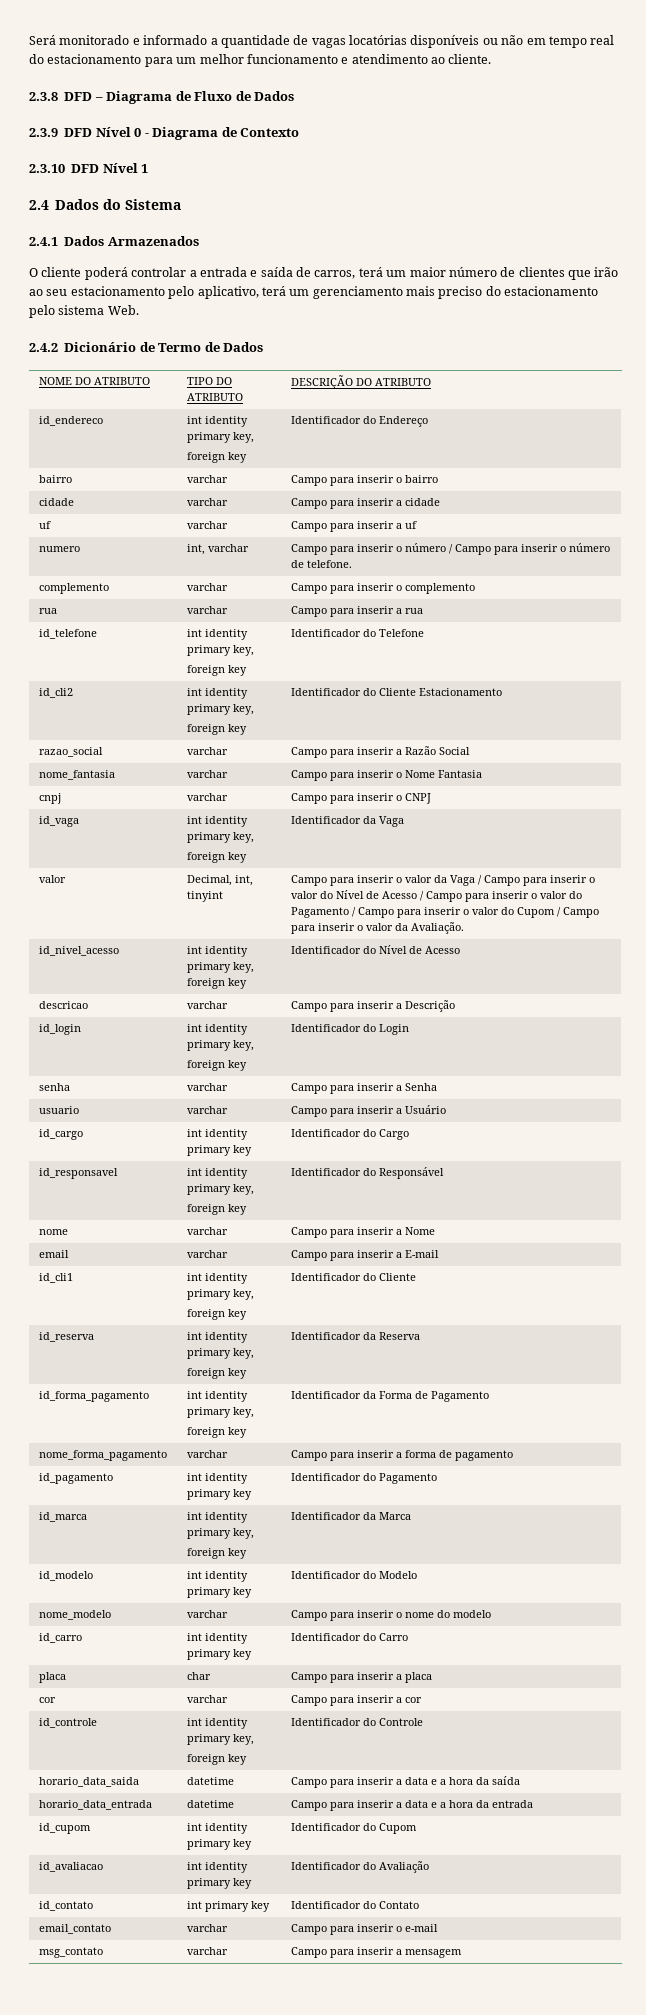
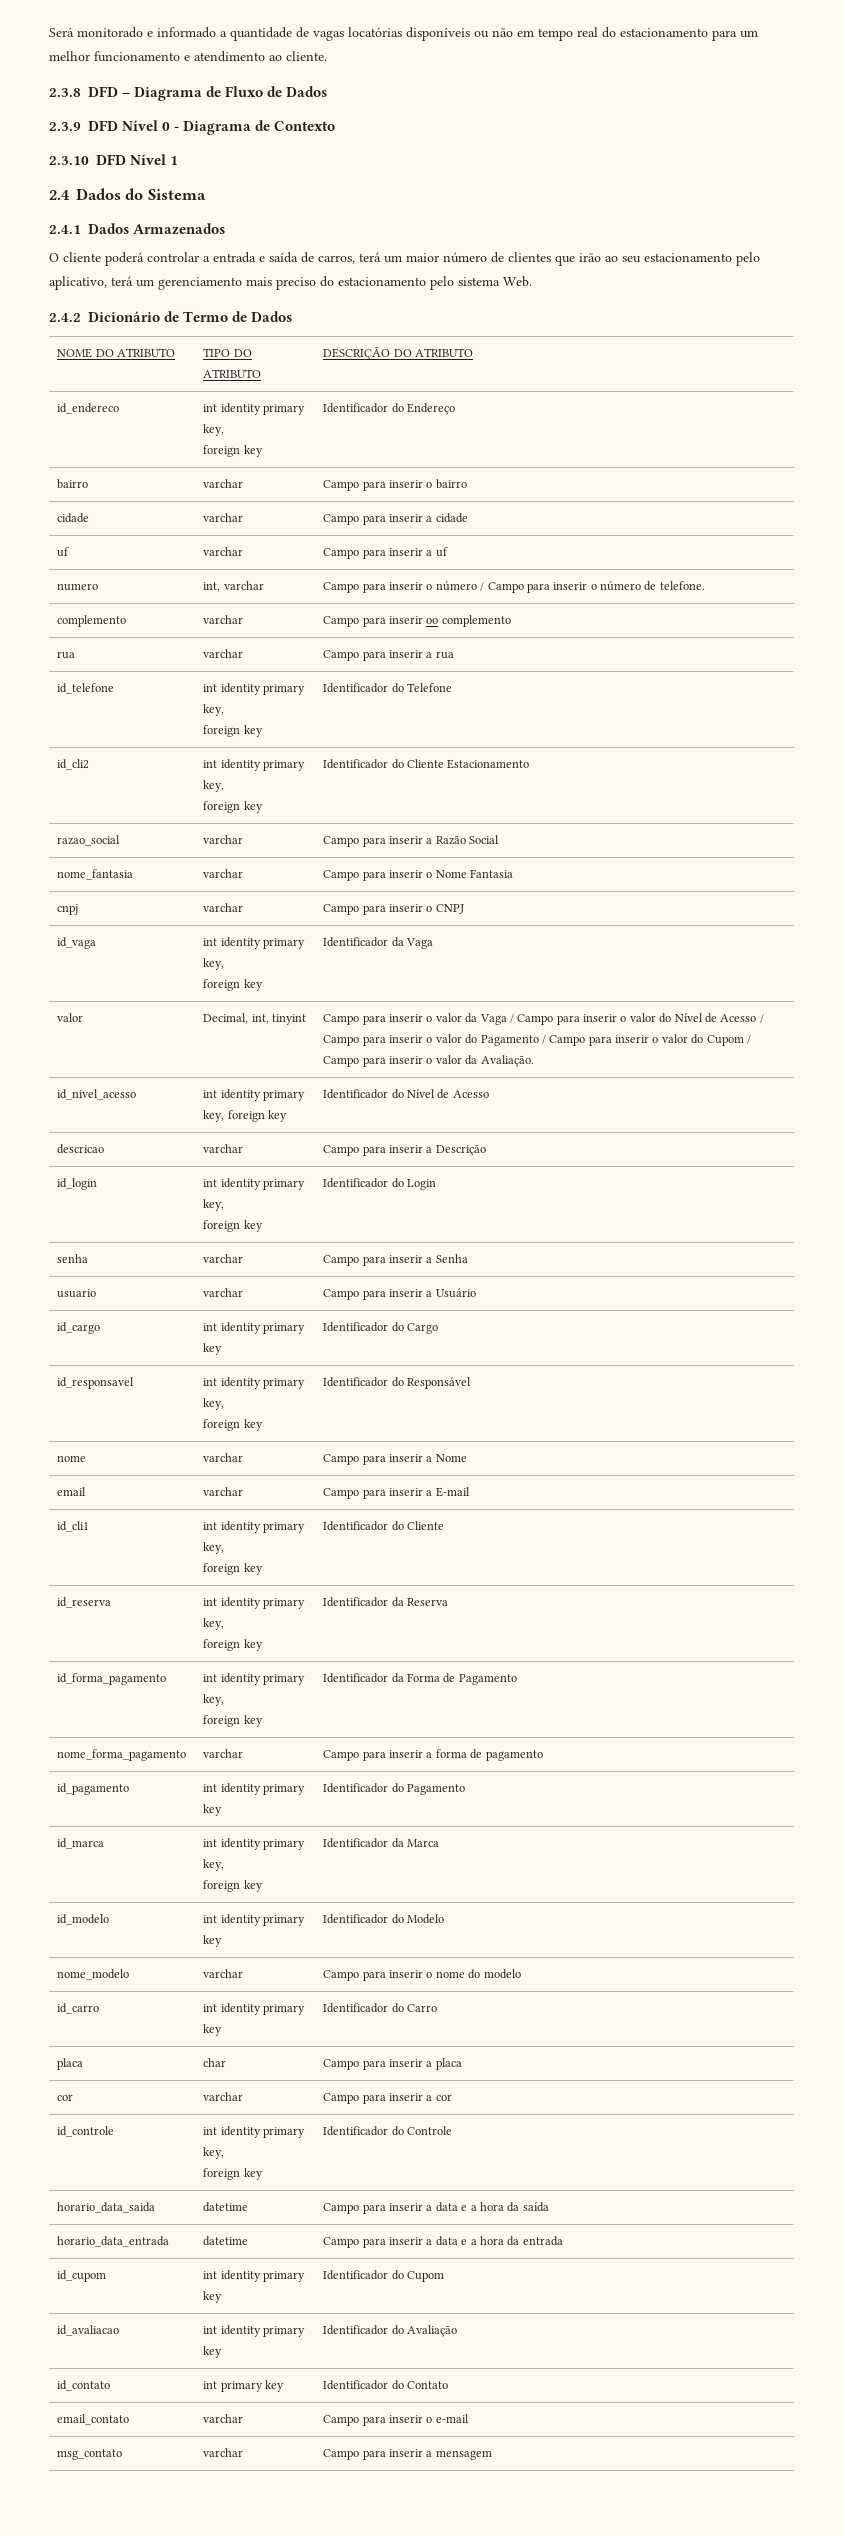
- complemento | varchar | Campo para inserir o complemento
+ complemento | varchar | Campo para inserir oo complemento

